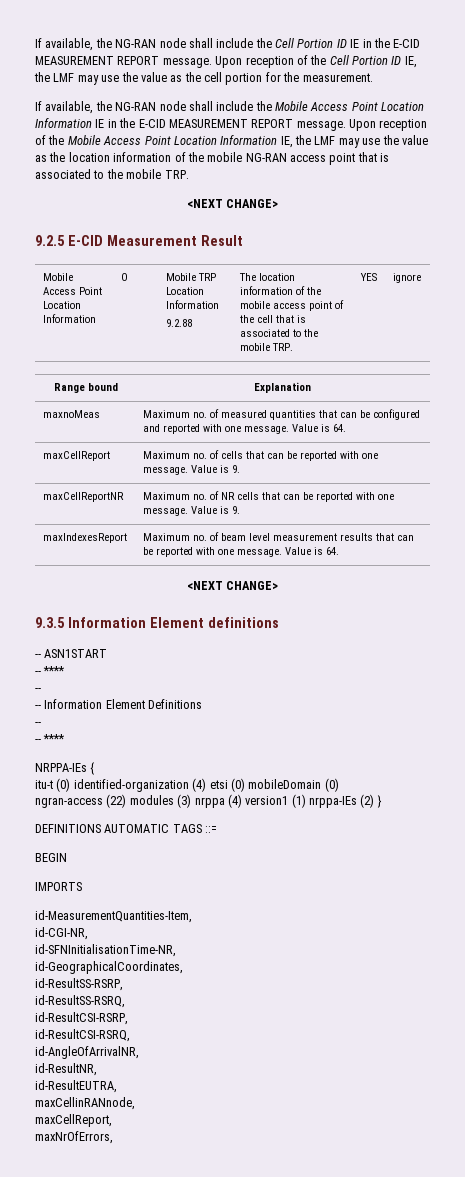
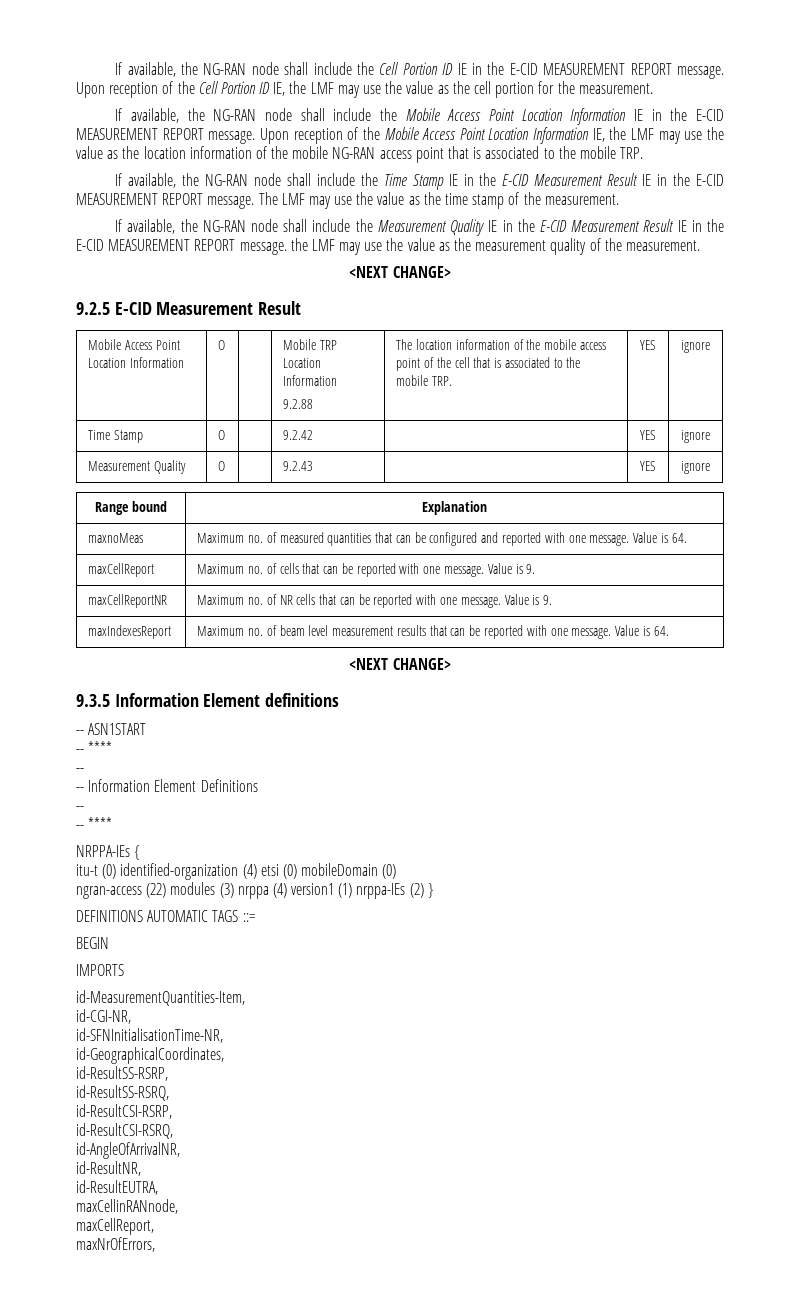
+ If available, the NG-RAN node shall include the Time Stamp IE in the E-CID Measurement Result IE in the E-CID MEASUREMENT REPORT message. The LMF may use the value as the time stamp of the measurement.
+ If available, the NG-RAN node shall include the Measurement Quality IE in the E-CID Measurement Result IE in the E-CID MEASUREMENT REPORT message. the LMF may use the value as the measurement quality of the measurement.
+ Time Stamp | O | | 9.2.42 | | YES | ignore
+ Measurement Quality | O | | 9.2.43 | | YES | ignore

